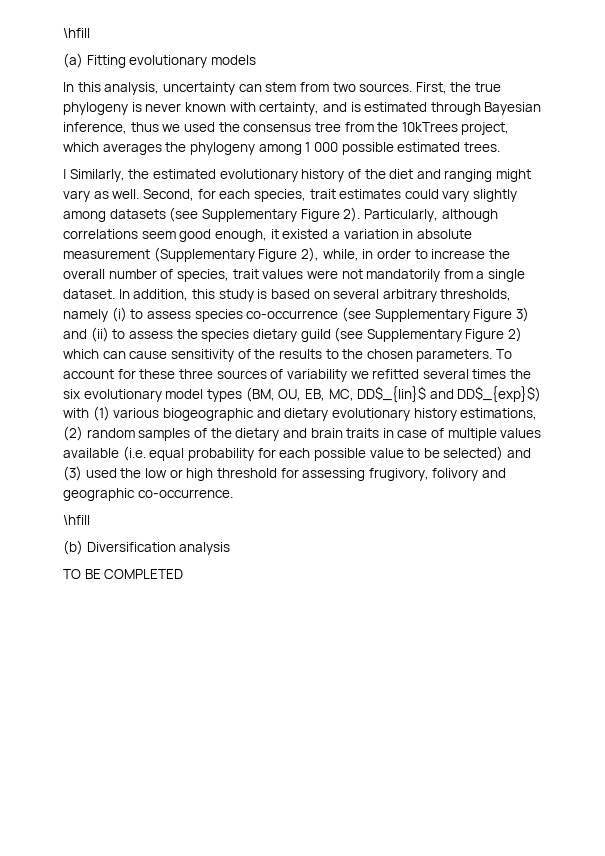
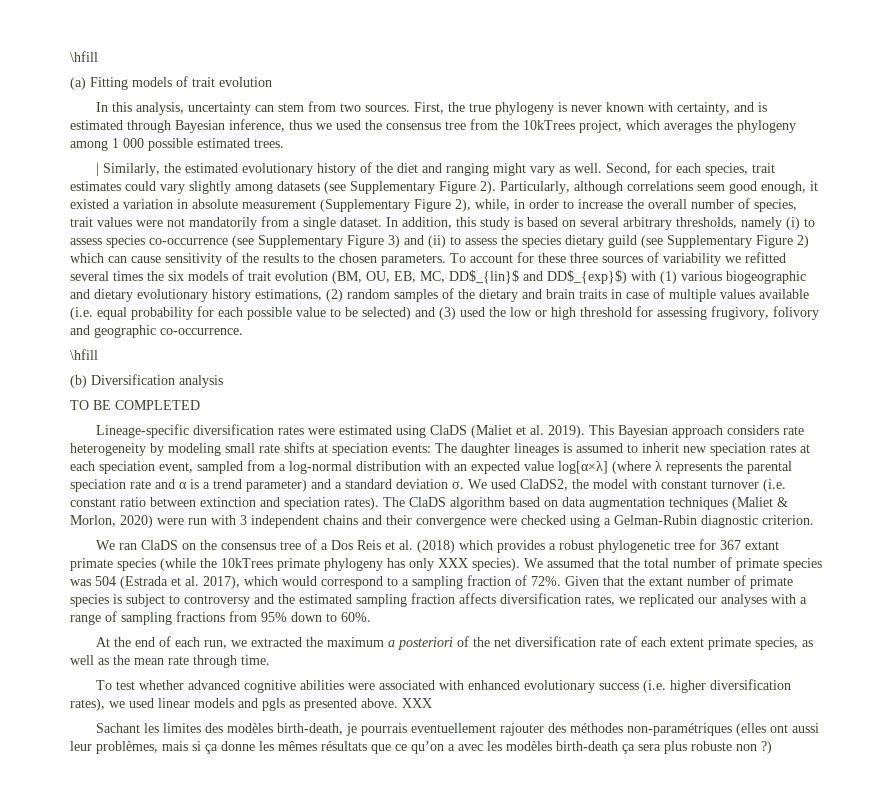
- (a) Fitting evolutionary models
+ (a) Fitting models of trait evolution
- To account for these three sources of variability we refitted several times the six evolutionary model types (BM, OU, EB, MC, DD$_{lin}$ and DD$_{exp}$) with (1) various biogeographic and dietary evolutionary history estimations, (2) random samples of the dietary and brain traits in case of multiple values available (i.e. equal probability for each possible value to be selected) and (3) used the low or high threshold for assessing frugivory, folivory and geographic co-occurrence.
+ To account for these three sources of variability we refitted several times the six models of trait evolution (BM, OU, EB, MC, DD$_{lin}$ and DD$_{exp}$) with (1) various biogeographic and dietary evolutionary history estimations, (2) random samples of the dietary and brain traits in case of multiple values available (i.e. equal probability for each possible value to be selected) and (3) used the low or high threshold for assessing frugivory, folivory and geographic co-occurrence.
+ Lineage-specific diversification rates were estimated using ClaDS (Maliet et al. 2019). This Bayesian approach considers rate heterogeneity by modeling small rate shifts at speciation events: The daughter lineages is assumed to inherit new speciation rates at each speciation event, sampled from a log-normal distribution with an expected value log[α×λ] (where λ represents the parental speciation rate and α is a trend parameter) and a standard deviation σ. We used ClaDS2, the model with constant turnover (i.e. constant ratio between extinction and speciation rates). The ClaDS algorithm based on data augmentation techniques (Maliet & Morlon, 2020) were run with 3 independent chains and their convergence were checked using a Gelman-Rubin diagnostic criterion.
+ We ran ClaDS on the consensus tree of a Dos Reis et al. (2018) which provides a robust phylogenetic tree for 367 extant primate species (while the 10kTrees primate phylogeny has only XXX species). We assumed that the total number of primate species was 504 (Estrada et al. 2017), which would correspond to a sampling fraction of 72%. Given that the extant number of primate species is subject to controversy and the estimated sampling fraction affects diversification rates, we replicated our analyses with a range of sampling fractions from 95% down to 60%.
+ At the end of each run, we extracted the maximum a posteriori of the net diversification rate of each extent primate species, as well as the mean rate through time.
+ To test whether advanced cognitive abilities were associated with enhanced evolutionary success (i.e. higher diversification rates), we used linear models and pgls as presented above. XXX
+ Sachant les limites des modèles birth-death, je pourrais eventuellement rajouter des méthodes non-paramétriques (elles ont aussi leur problèmes, mais si ça donne les mêmes résultats que ce qu’on a avec les modèles birth-death ça sera plus robuste non ?)

